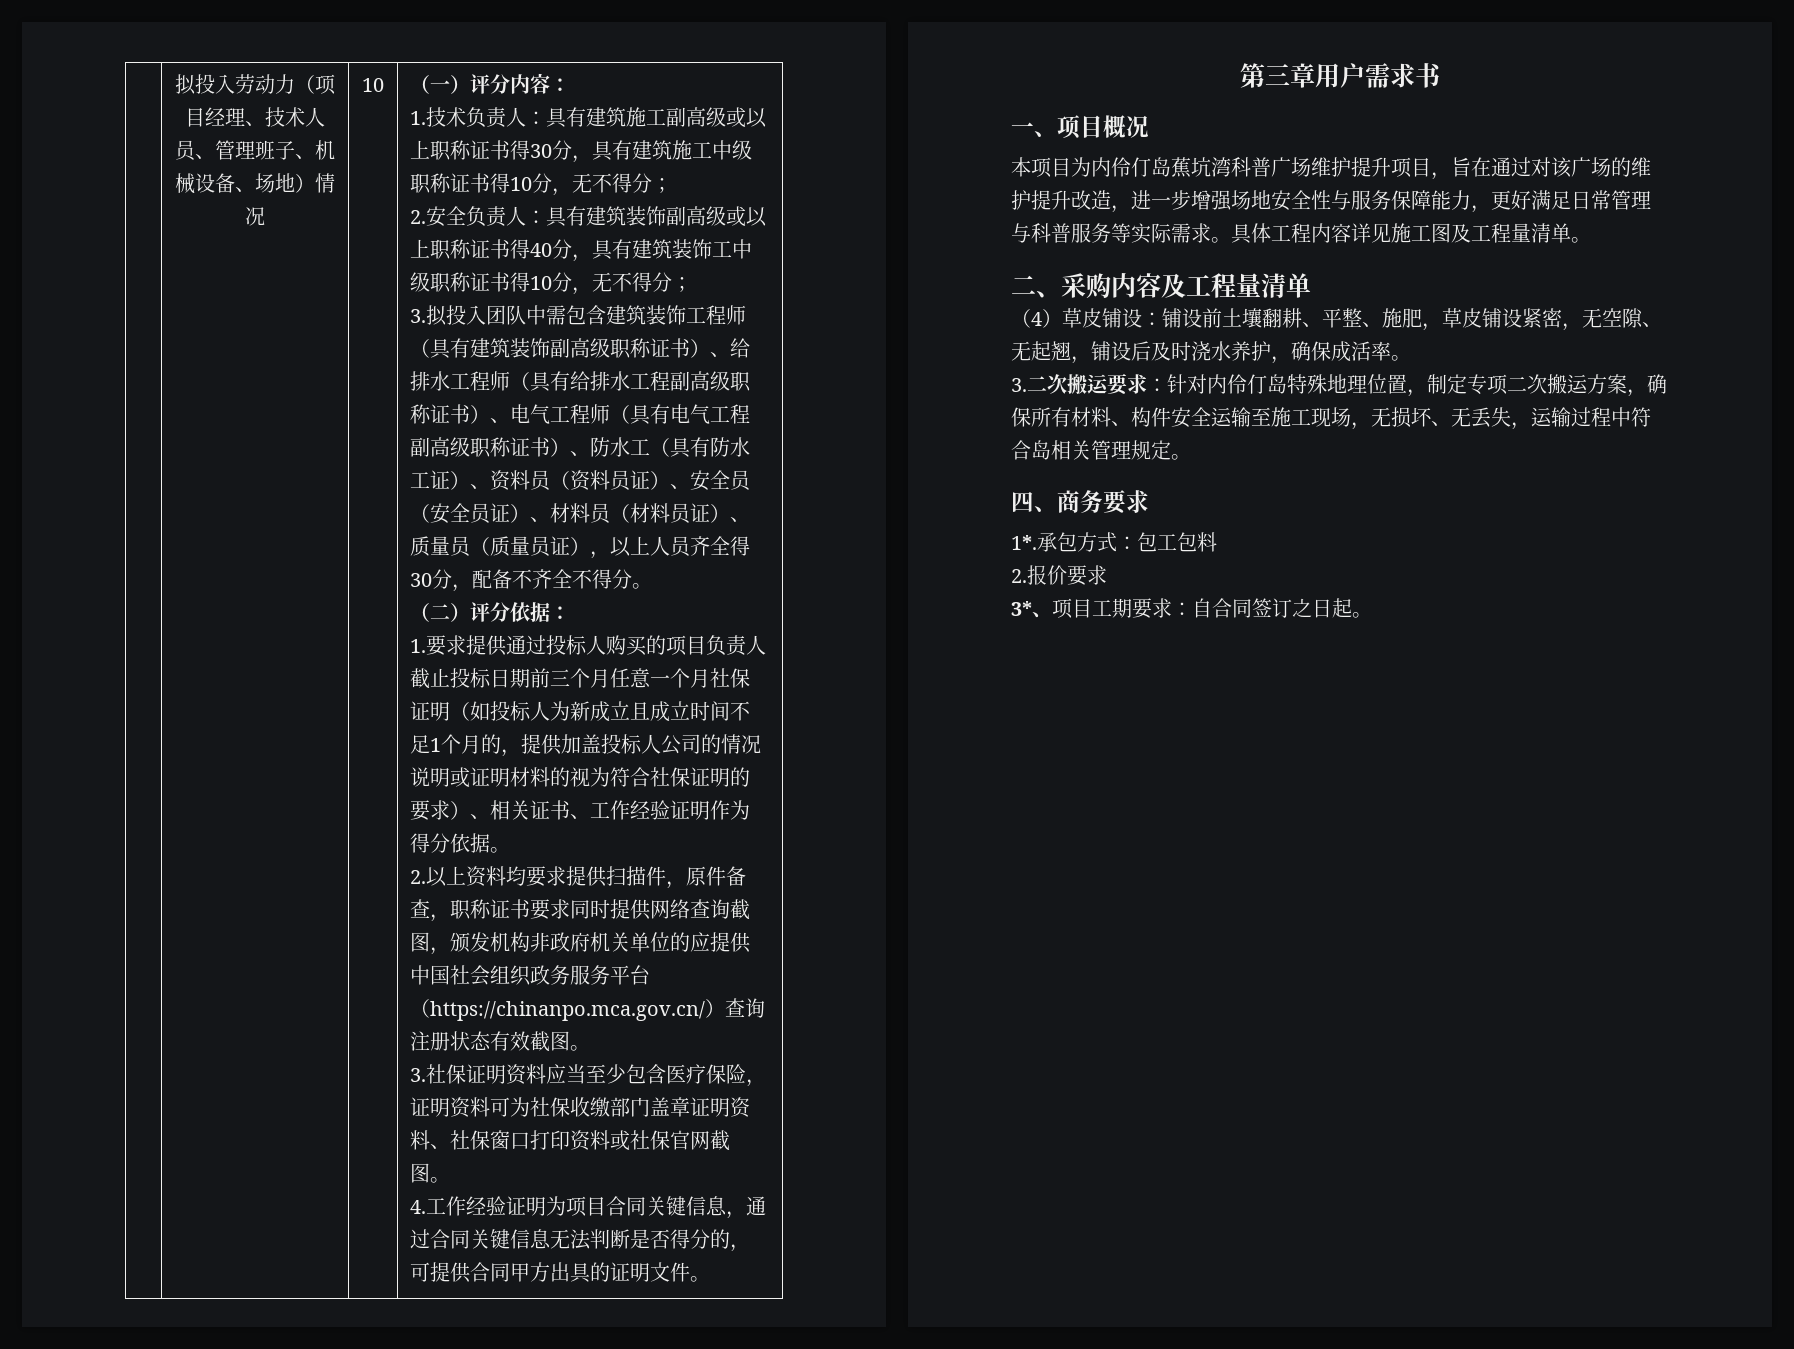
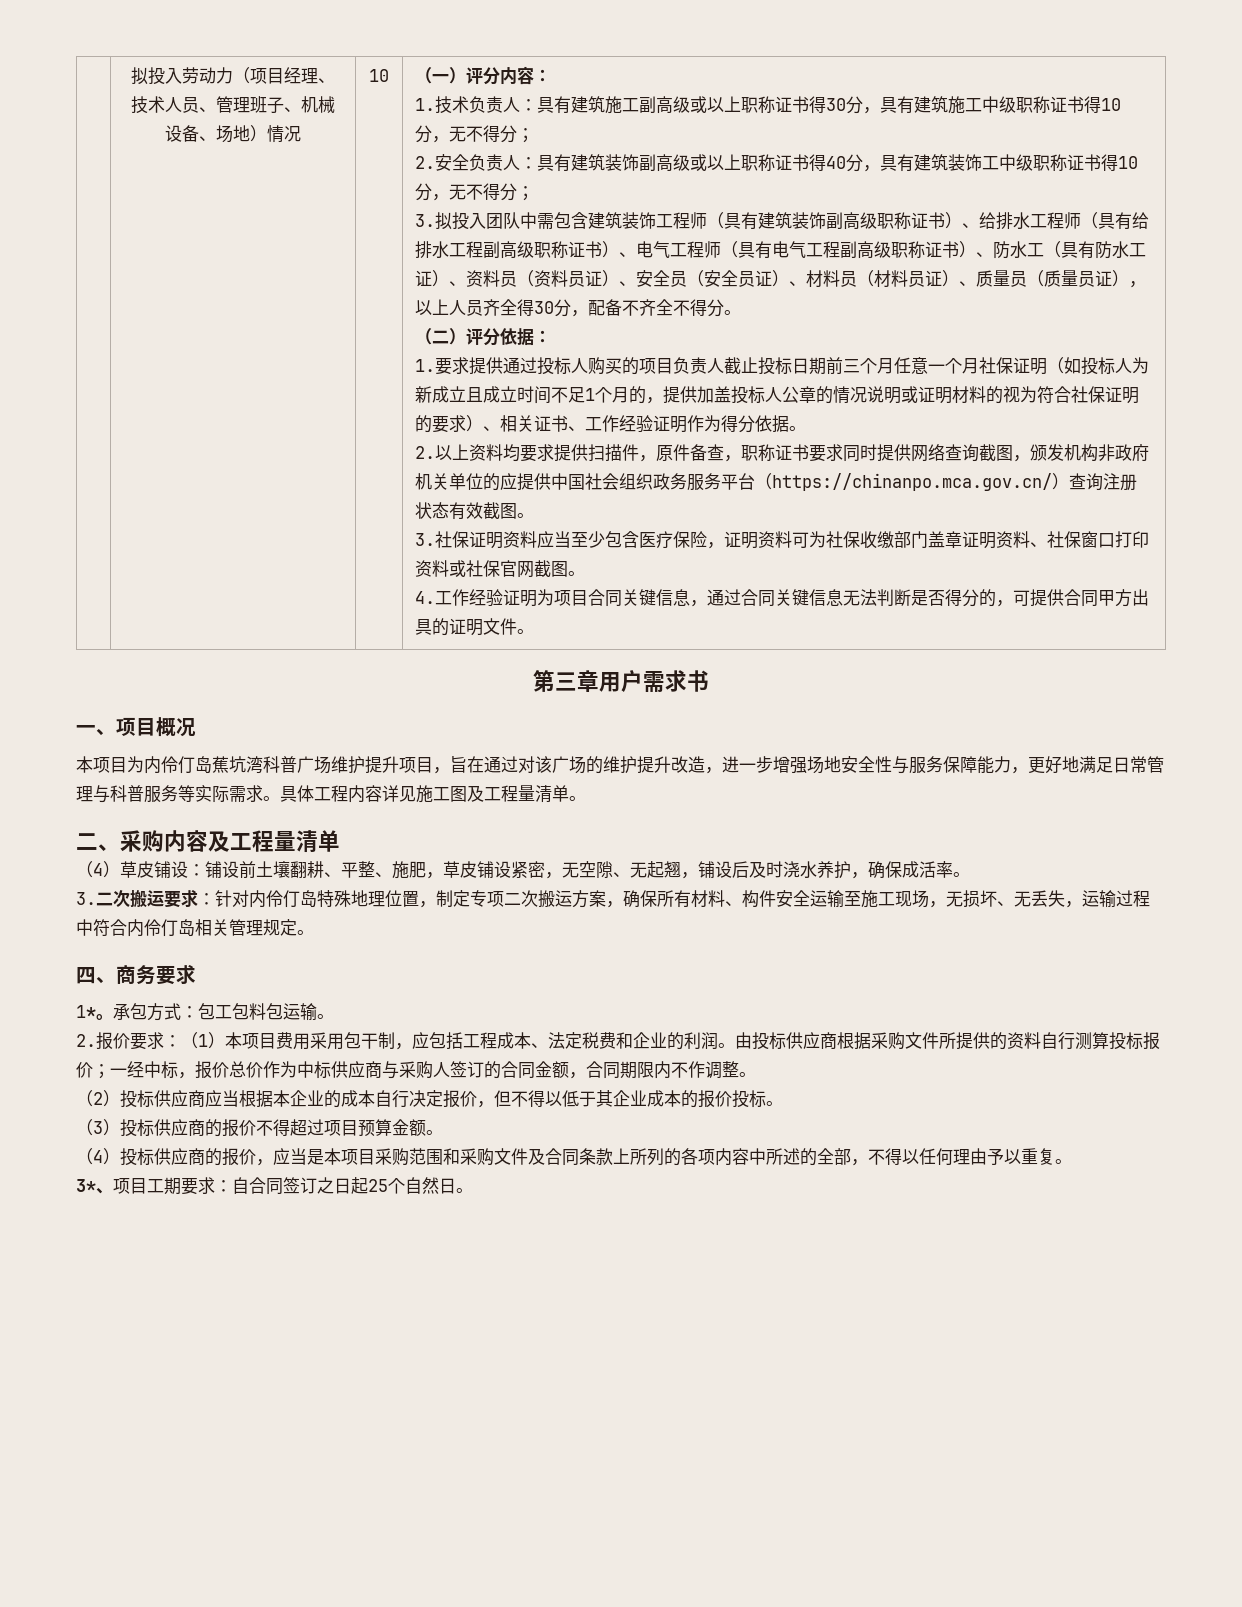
- 1.要求提供通过投标人购买的项目负责人截止投标日期前三个月任意一个月社保证明（如投标人为新成立且成立时间不足1个月的，提供加盖投标人公司的情况说明或证明材料的视为符合社保证明的要求）、相关证书、工作经验证明作为得分依据。
+ 1.要求提供通过投标人购买的项目负责人截止投标日期前三个月任意一个月社保证明（如投标人为新成立且成立时间不足1个月的，提供加盖投标人公章的情况说明或证明材料的视为符合社保证明的要求）、相关证书、工作经验证明作为得分依据。
- 本项目为内伶仃岛蕉坑湾科普广场维护提升项目，旨在通过对该广场的维护提升改造，进一步增强场地安全性与服务保障能力，更好满足日常管理与科普服务等实际需求。
+ 本项目为内伶仃岛蕉坑湾科普广场维护提升项目，旨在通过对该广场的维护提升改造，进一步增强场地安全性与服务保障能力，更好地满足日常管理与科普服务等实际需求。
- 3.二次搬运要求：针对内伶仃岛特殊地理位置，制定专项二次搬运方案，确保所有材料、构件安全运输至施工现场，无损坏、无丢失，运输过程中符合岛相关管理规定。
+ 3.二次搬运要求：针对内伶仃岛特殊地理位置，制定专项二次搬运方案，确保所有材料、构件安全运输至施工现场，无损坏、无丢失，运输过程中符合内伶仃岛相关管理规定。
- 1*.
+ 1*。
- 承包方式：包工包料
+ 承包方式：包工包料包运输。
- 2.报价要求
+ 2.报价要求：（1）本项目费用采用包干制，应包括工程成本、法定税费和企业的利润。由投标供应商根据采购文件所提供的资料自行测算投标报价；一经中标，报价总价作为中标供应商与采购人签订的合同金额，合同期限内不作调整。
+ （2）投标供应商应当根据本企业的成本自行决定报价，但不得以低于其企业成本的报价投标。
+ （3）投标供应商的报价不得超过项目预算金额。
+ （4）投标供应商的报价，应当是本项目采购范围和采购文件及合同条款上所列的各项内容中所述的全部，不得以任何理由予以重复。
- 3*、项目工期要求：自合同签订之日起。
+ 3*、项目工期要求：自合同签订之日起25个自然日。

